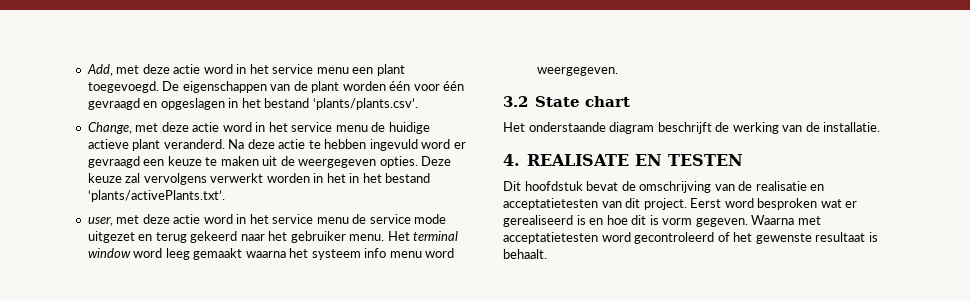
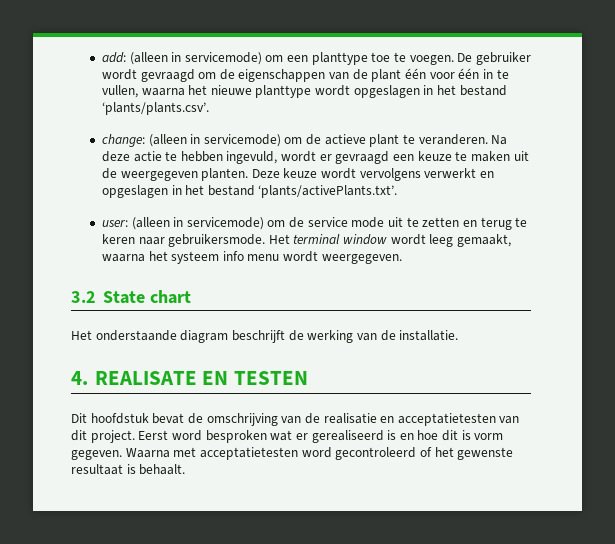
- Add, met deze actie word in het service menu een plant toegevoegd. De eigenschappen van de plant worden één voor één gevraagd en opgeslagen in het bestand ‘plants/plants.csv’.
+ add: (alleen in servicemode) om een planttype toe te voegen. De gebruiker wordt gevraagd om de eigenschappen van de plant één voor één in te vullen, waarna het nieuwe planttype wordt opgeslagen in het bestand ‘plants/plants.csv’.
- Change, met deze actie word in het service menu de huidige actieve plant veranderd.
+ change: (alleen in servicemode) om de actieve plant te veranderen.
- Na deze actie te hebben ingevuld word er gevraagd een keuze te maken uit de weergegeven opties.
+ Na deze actie te hebben ingevuld, wordt er gevraagd een keuze te maken uit de weergegeven planten.
- Deze keuze zal vervolgens verwerkt worden in het in het bestand ‘plants/activePlants.txt’.
+ Deze keuze wordt vervolgens verwerkt en opgeslagen in het bestand ‘plants/activePlants.txt’.
- user, met deze actie word in het service menu de service mode uitgezet en terug gekeerd naar het gebruiker menu. Het terminal window word leeg gemaakt waarna het systeem info menu word weergegeven.
+ user: (alleen in servicemode) om de service mode uit te zetten en terug te keren naar gebruikersmode. Het terminal window wordt leeg gemaakt, waarna het systeem info menu wordt weergegeven.

